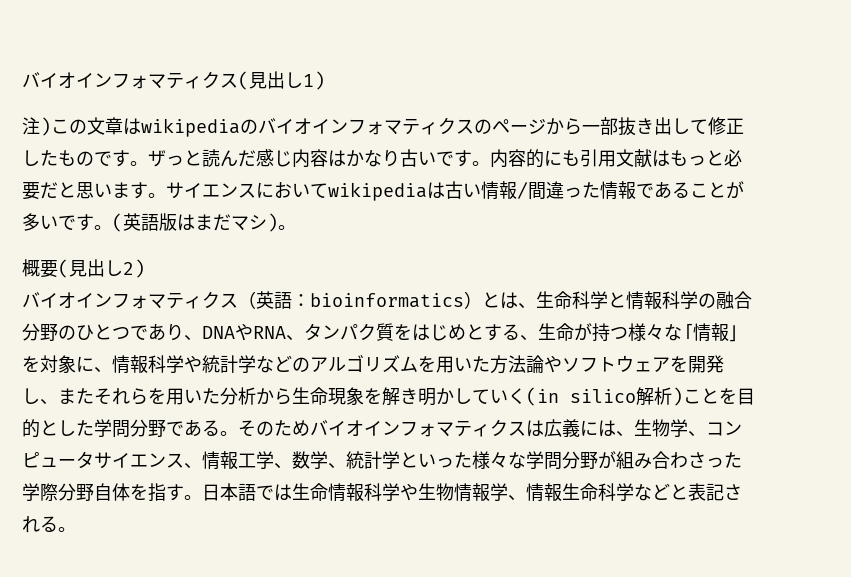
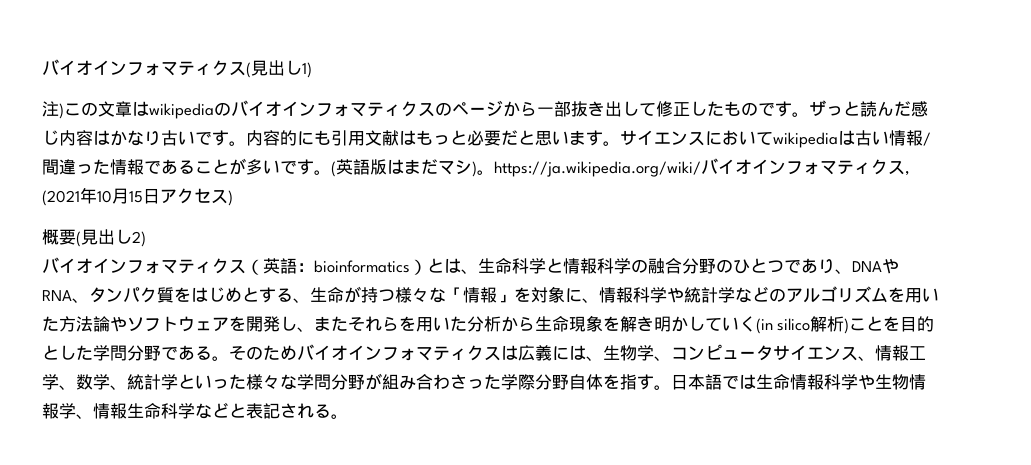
- (英語版はまだマシ)。
+ (英語版はまだマシ)。https://ja.wikipedia.org/wiki/バイオインフォマティクス, (2021年10月15日アクセス)

